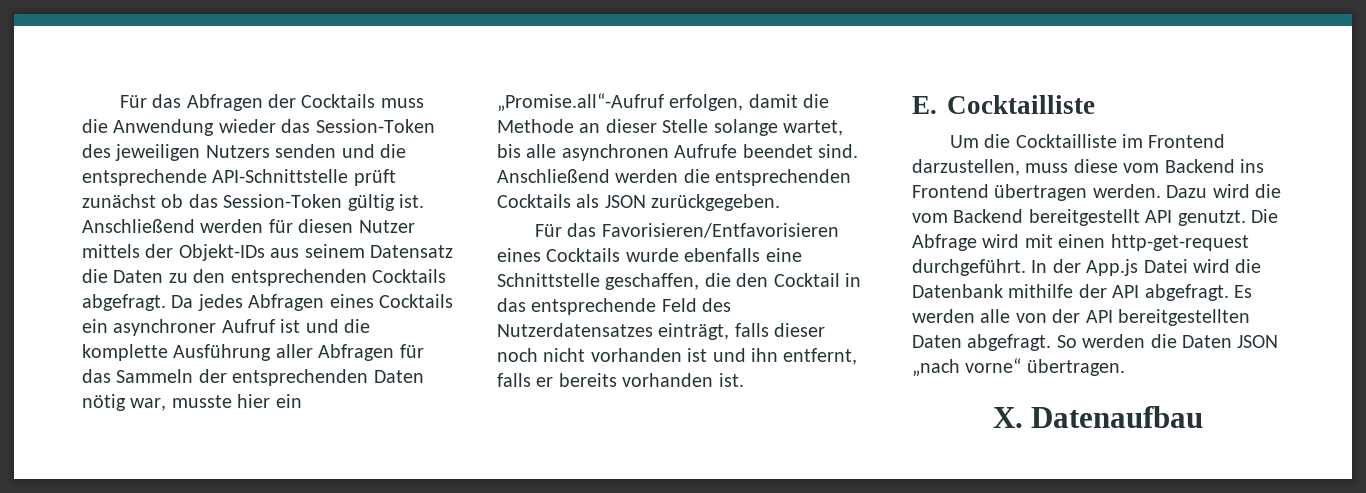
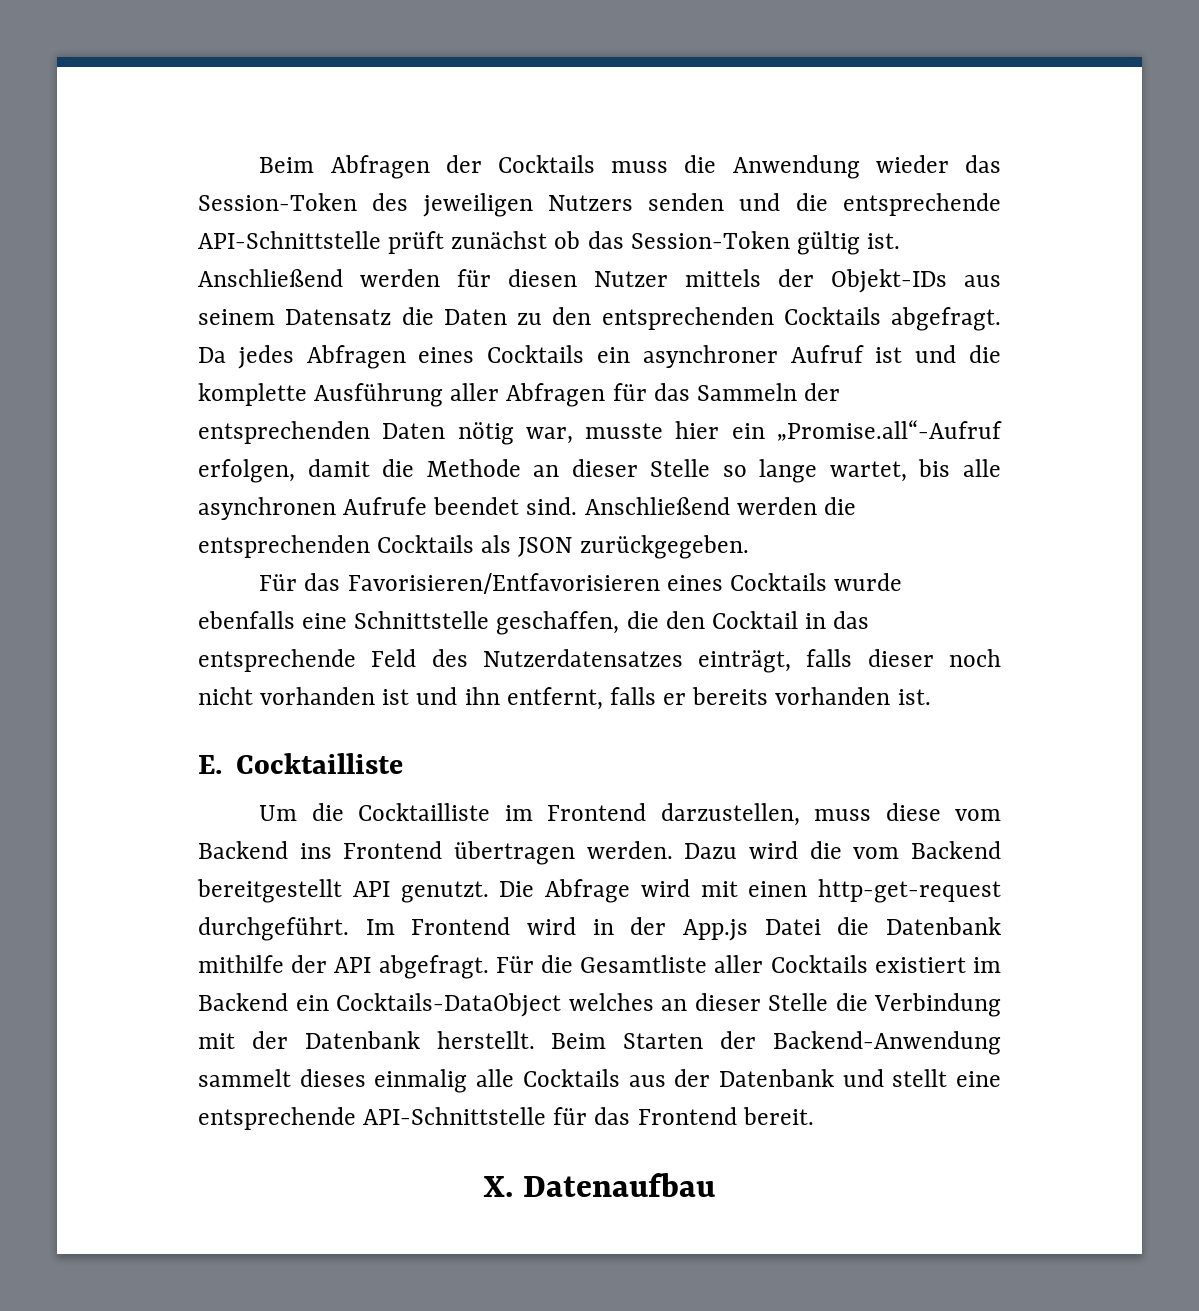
- Für das Abfragen der Cocktails muss die Anwendung wieder das Session-Token des jeweiligen Nutzers senden und die entsprechende API-Schnittstelle prüft zunächst ob das Session-Token gültig ist.
+ Beim Abfragen der Cocktails muss die Anwendung wieder das Session-Token des jeweiligen Nutzers senden und die entsprechende API-Schnittstelle prüft zunächst ob das Session-Token gültig ist.
- Da jedes Abfragen eines Cocktails ein asynchroner Aufruf ist und die komplette Ausführung aller Abfragen für das Sammeln der entsprechenden Daten nötig war, musste hier ein „Promise.all“-Aufruf erfolgen, damit die Methode an dieser Stelle solange wartet, bis alle asynchronen Aufrufe beendet sind.
+ Da jedes Abfragen eines Cocktails ein asynchroner Aufruf ist und die komplette Ausführung aller Abfragen für das Sammeln der entsprechenden Daten nötig war, musste hier ein „Promise.all“-Aufruf erfolgen, damit die Methode an dieser Stelle so lange wartet, bis alle asynchronen Aufrufe beendet sind.
- In der App.js Datei wird die Datenbank mithilfe der API abgefragt.
+ Im Frontend wird in der App.js Datei die Datenbank mithilfe der API abgefragt.
- Es werden alle von der API bereitgestellten Daten abgefragt. So werden die Daten JSON „nach vorne“ übertragen.
+ Für die Gesamtliste aller Cocktails existiert im Backend ein Cocktails-DataObject welches an dieser Stelle die Verbindung mit der Datenbank herstellt. Beim Starten der Backend-Anwendung sammelt dieses einmalig alle Cocktails aus der Datenbank und stellt eine entsprechende API-Schnittstelle für das Frontend bereit.

